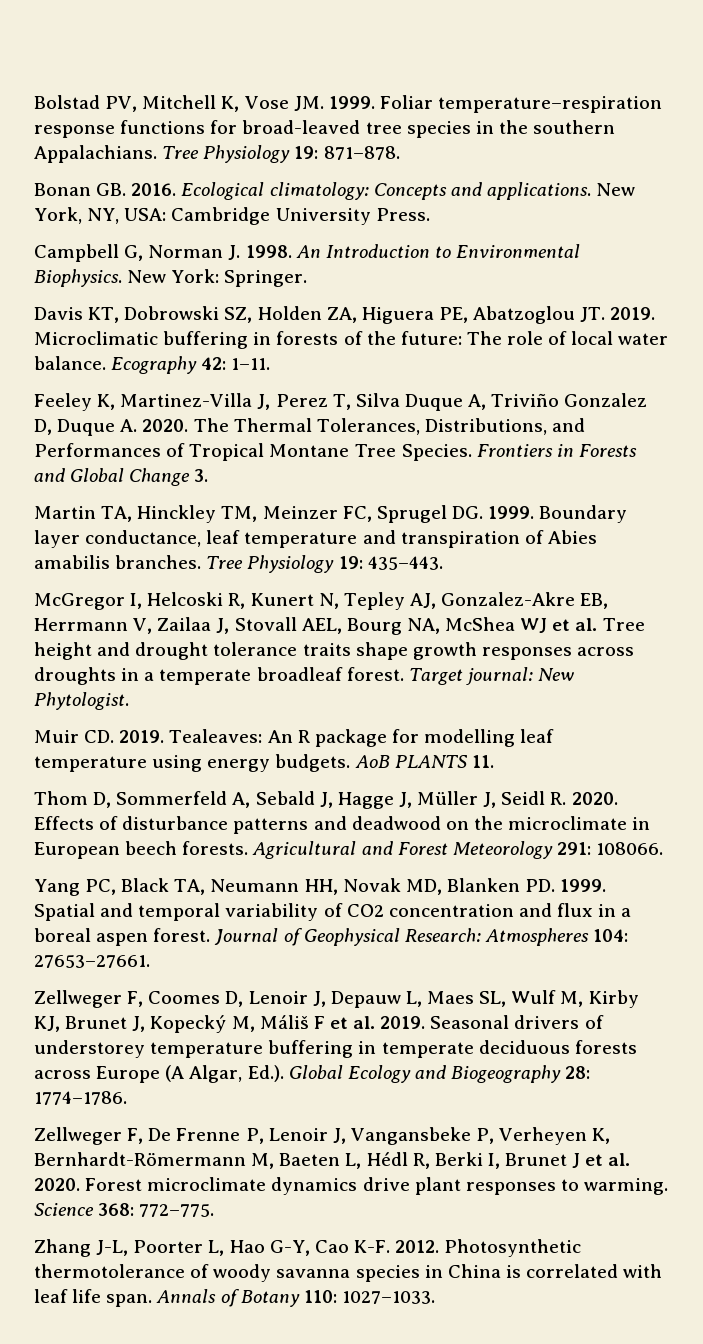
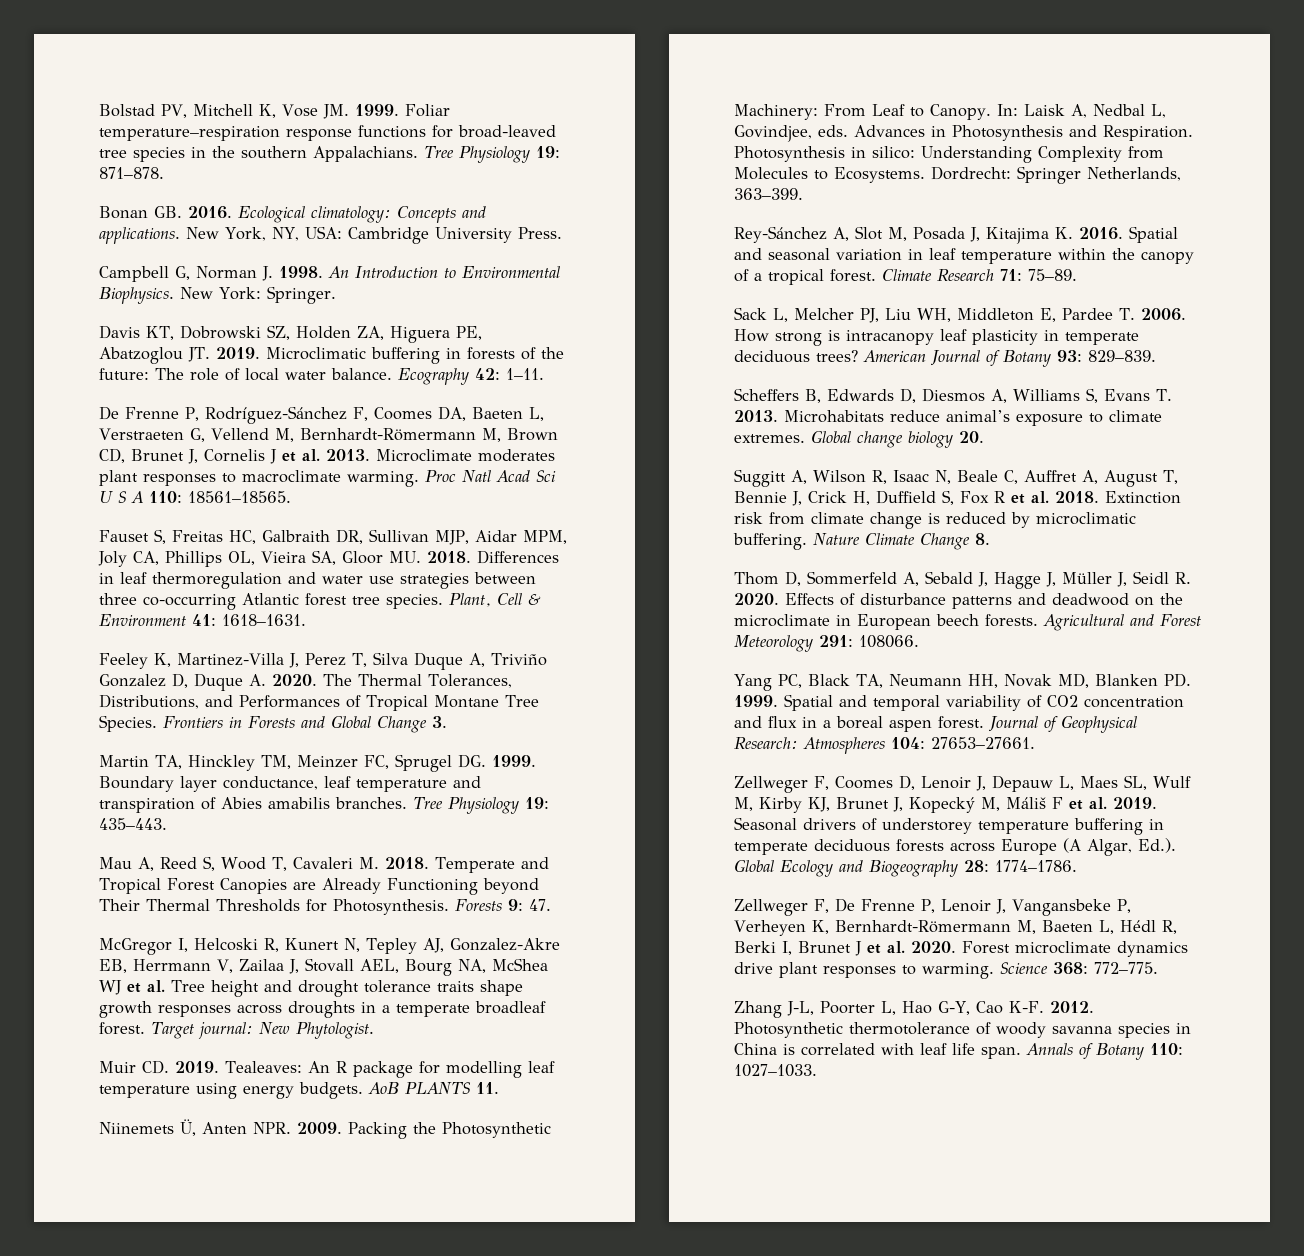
+ De Frenne P, Rodríguez-Sánchez F, Coomes DA, Baeten L, Verstraeten G, Vellend M, Bernhardt-Römermann M, Brown CD, Brunet J, Cornelis J et al. 2013. Microclimate moderates plant responses to macroclimate warming. Proc Natl Acad Sci U S A 110: 18561–18565.
+ Fauset S, Freitas HC, Galbraith DR, Sullivan MJP, Aidar MPM, Joly CA, Phillips OL, Vieira SA, Gloor MU. 2018. Differences in leaf thermoregulation and water use strategies between three co-occurring Atlantic forest tree species. Plant, Cell & Environment 41: 1618–1631.
+ Mau A, Reed S, Wood T, Cavaleri M. 2018. Temperate and Tropical Forest Canopies are Already Functioning beyond Their Thermal Thresholds for Photosynthesis. Forests 9: 47.
+ Niinemets Ü, Anten NPR. 2009. Packing the Photosynthetic Machinery: From Leaf to Canopy. In: Laisk A, Nedbal L, Govindjee, eds. Advances in Photosynthesis and Respiration. Photosynthesis in silico: Understanding Complexity from Molecules to Ecosystems. Dordrecht: Springer Netherlands, 363–399.
+ Rey-Sánchez A, Slot M, Posada J, Kitajima K. 2016. Spatial and seasonal variation in leaf temperature within the canopy of a tropical forest. Climate Research 71: 75–89.
+ Sack L, Melcher PJ, Liu WH, Middleton E, Pardee T. 2006. How strong is intracanopy leaf plasticity in temperate deciduous trees? American Journal of Botany 93: 829–839.
+ Scheffers B, Edwards D, Diesmos A, Williams S, Evans T. 2013. Microhabitats reduce animal’s exposure to climate extremes. Global change biology 20.
+ Suggitt A, Wilson R, Isaac N, Beale C, Auffret A, August T, Bennie J, Crick H, Duffield S, Fox R et al. 2018. Extinction risk from climate change is reduced by microclimatic buffering. Nature Climate Change 8.

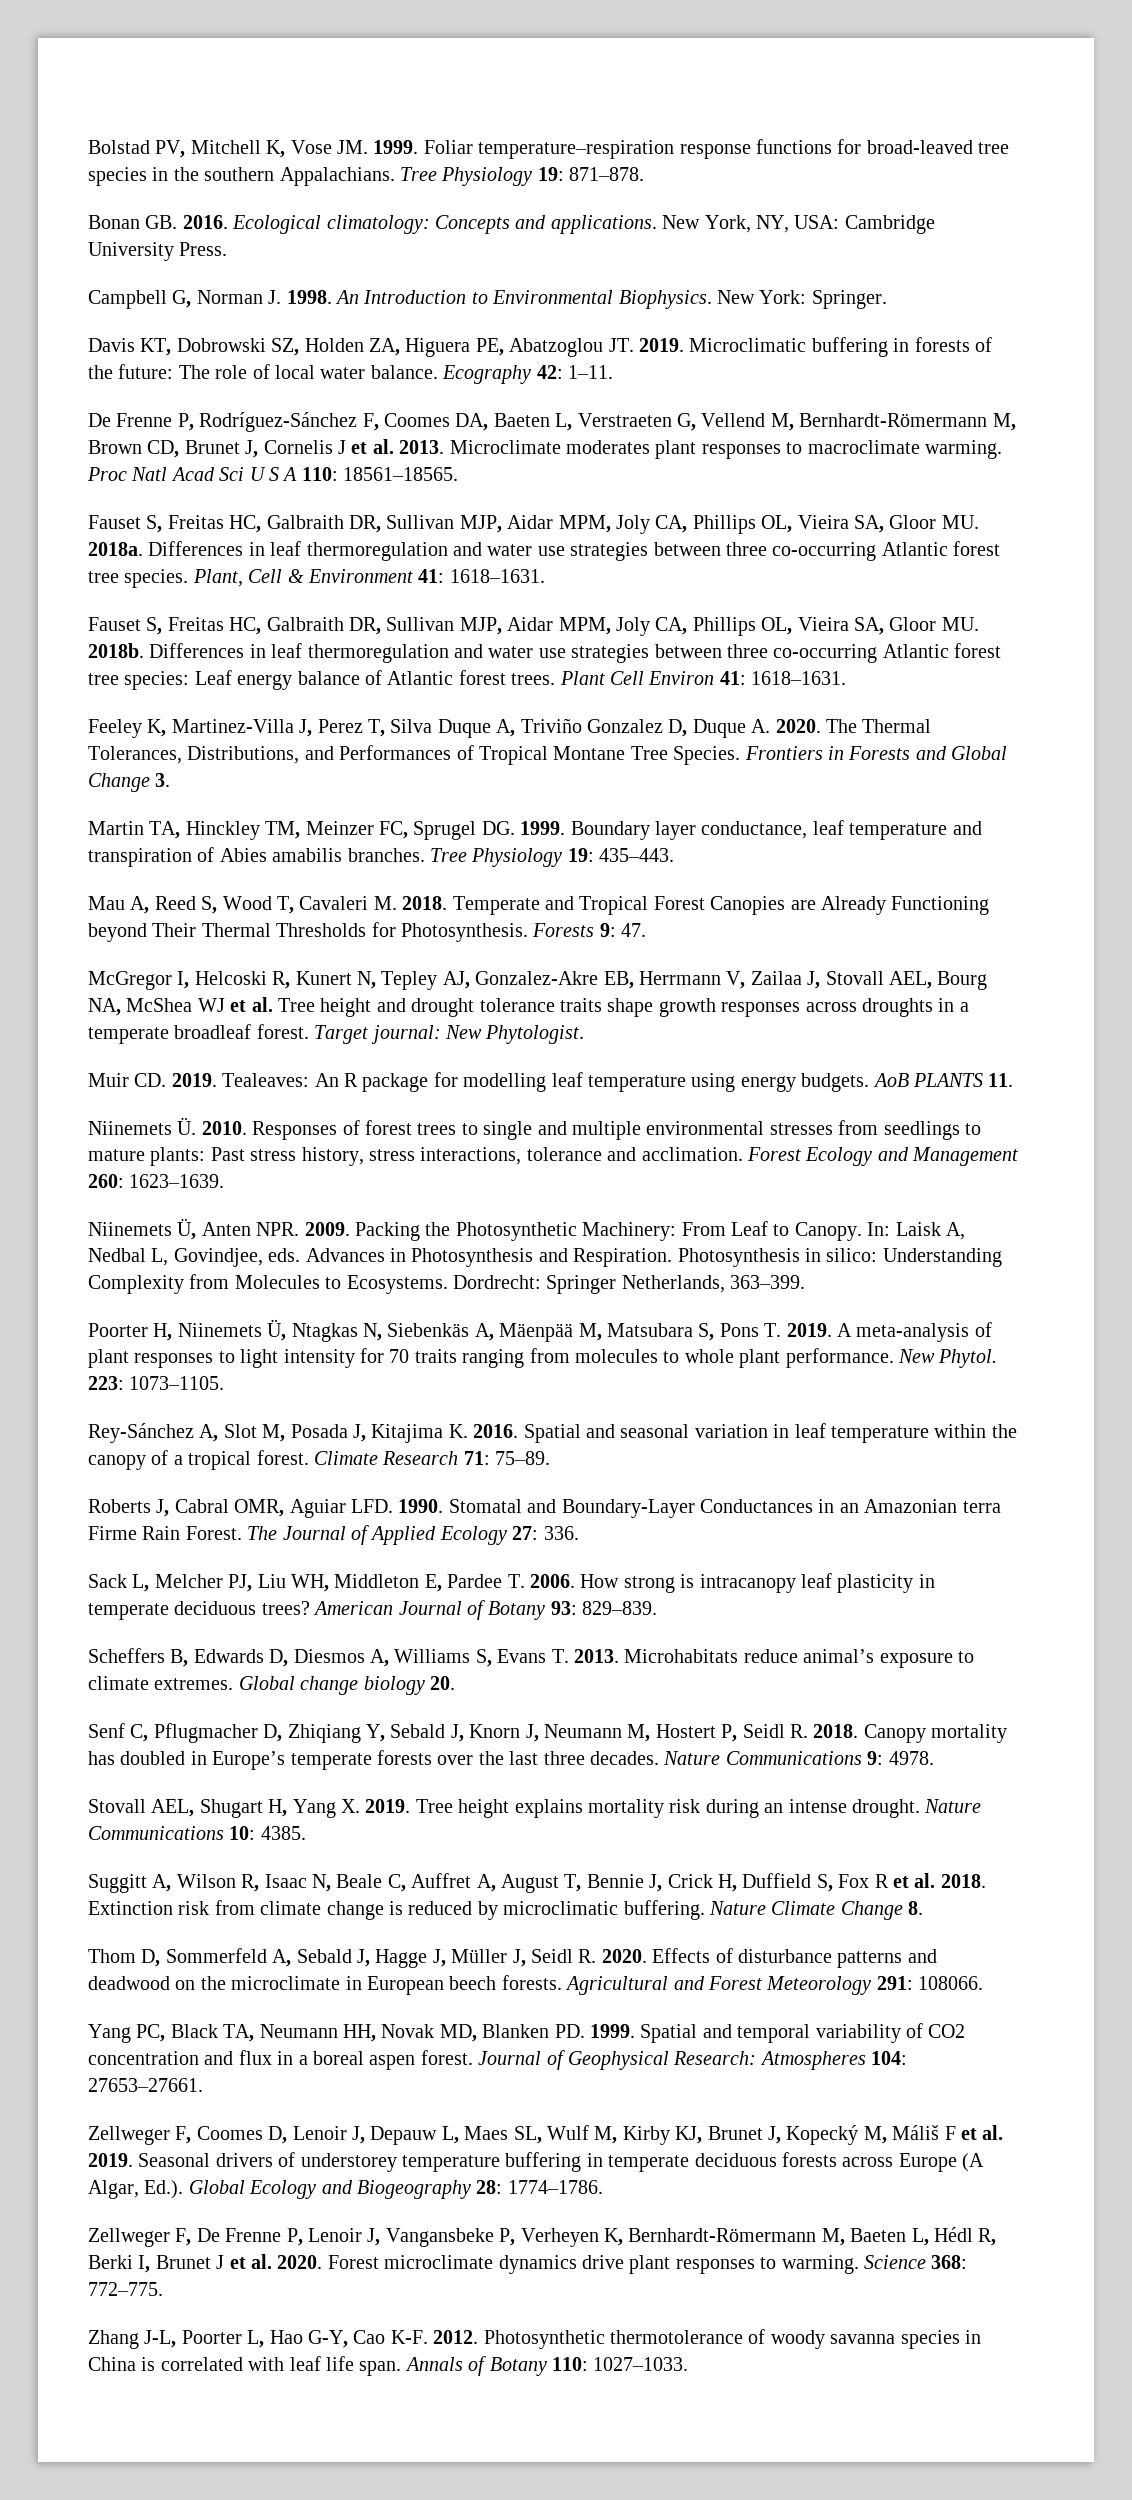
- Fauset S, Freitas HC, Galbraith DR, Sullivan MJP, Aidar MPM, Joly CA, Phillips OL, Vieira SA, Gloor MU. 2018.
+ Fauset S, Freitas HC, Galbraith DR, Sullivan MJP, Aidar MPM, Joly CA, Phillips OL, Vieira SA, Gloor MU. 2018a.
+ Fauset S, Freitas HC, Galbraith DR, Sullivan MJP, Aidar MPM, Joly CA, Phillips OL, Vieira SA, Gloor MU. 2018b. Differences in leaf thermoregulation and water use strategies between three co-occurring Atlantic forest tree species: Leaf energy balance of Atlantic forest trees. Plant Cell Environ 41: 1618–1631.
+ Niinemets Ü. 2010. Responses of forest trees to single and multiple environmental stresses from seedlings to mature plants: Past stress history, stress interactions, tolerance and acclimation. Forest Ecology and Management 260: 1623–1639.
+ Poorter H, Niinemets Ü, Ntagkas N, Siebenkäs A, Mäenpää M, Matsubara S, Pons T. 2019. A meta-analysis of plant responses to light intensity for 70 traits ranging from molecules to whole plant performance. New Phytol. 223: 1073–1105.
+ Roberts J, Cabral OMR, Aguiar LFD. 1990. Stomatal and Boundary-Layer Conductances in an Amazonian terra Firme Rain Forest. The Journal of Applied Ecology 27: 336.
+ Senf C, Pflugmacher D, Zhiqiang Y, Sebald J, Knorn J, Neumann M, Hostert P, Seidl R. 2018. Canopy mortality has doubled in Europe’s temperate forests over the last three decades. Nature Communications 9: 4978.
+ Stovall AEL, Shugart H, Yang X. 2019. Tree height explains mortality risk during an intense drought. Nature Communications 10: 4385.

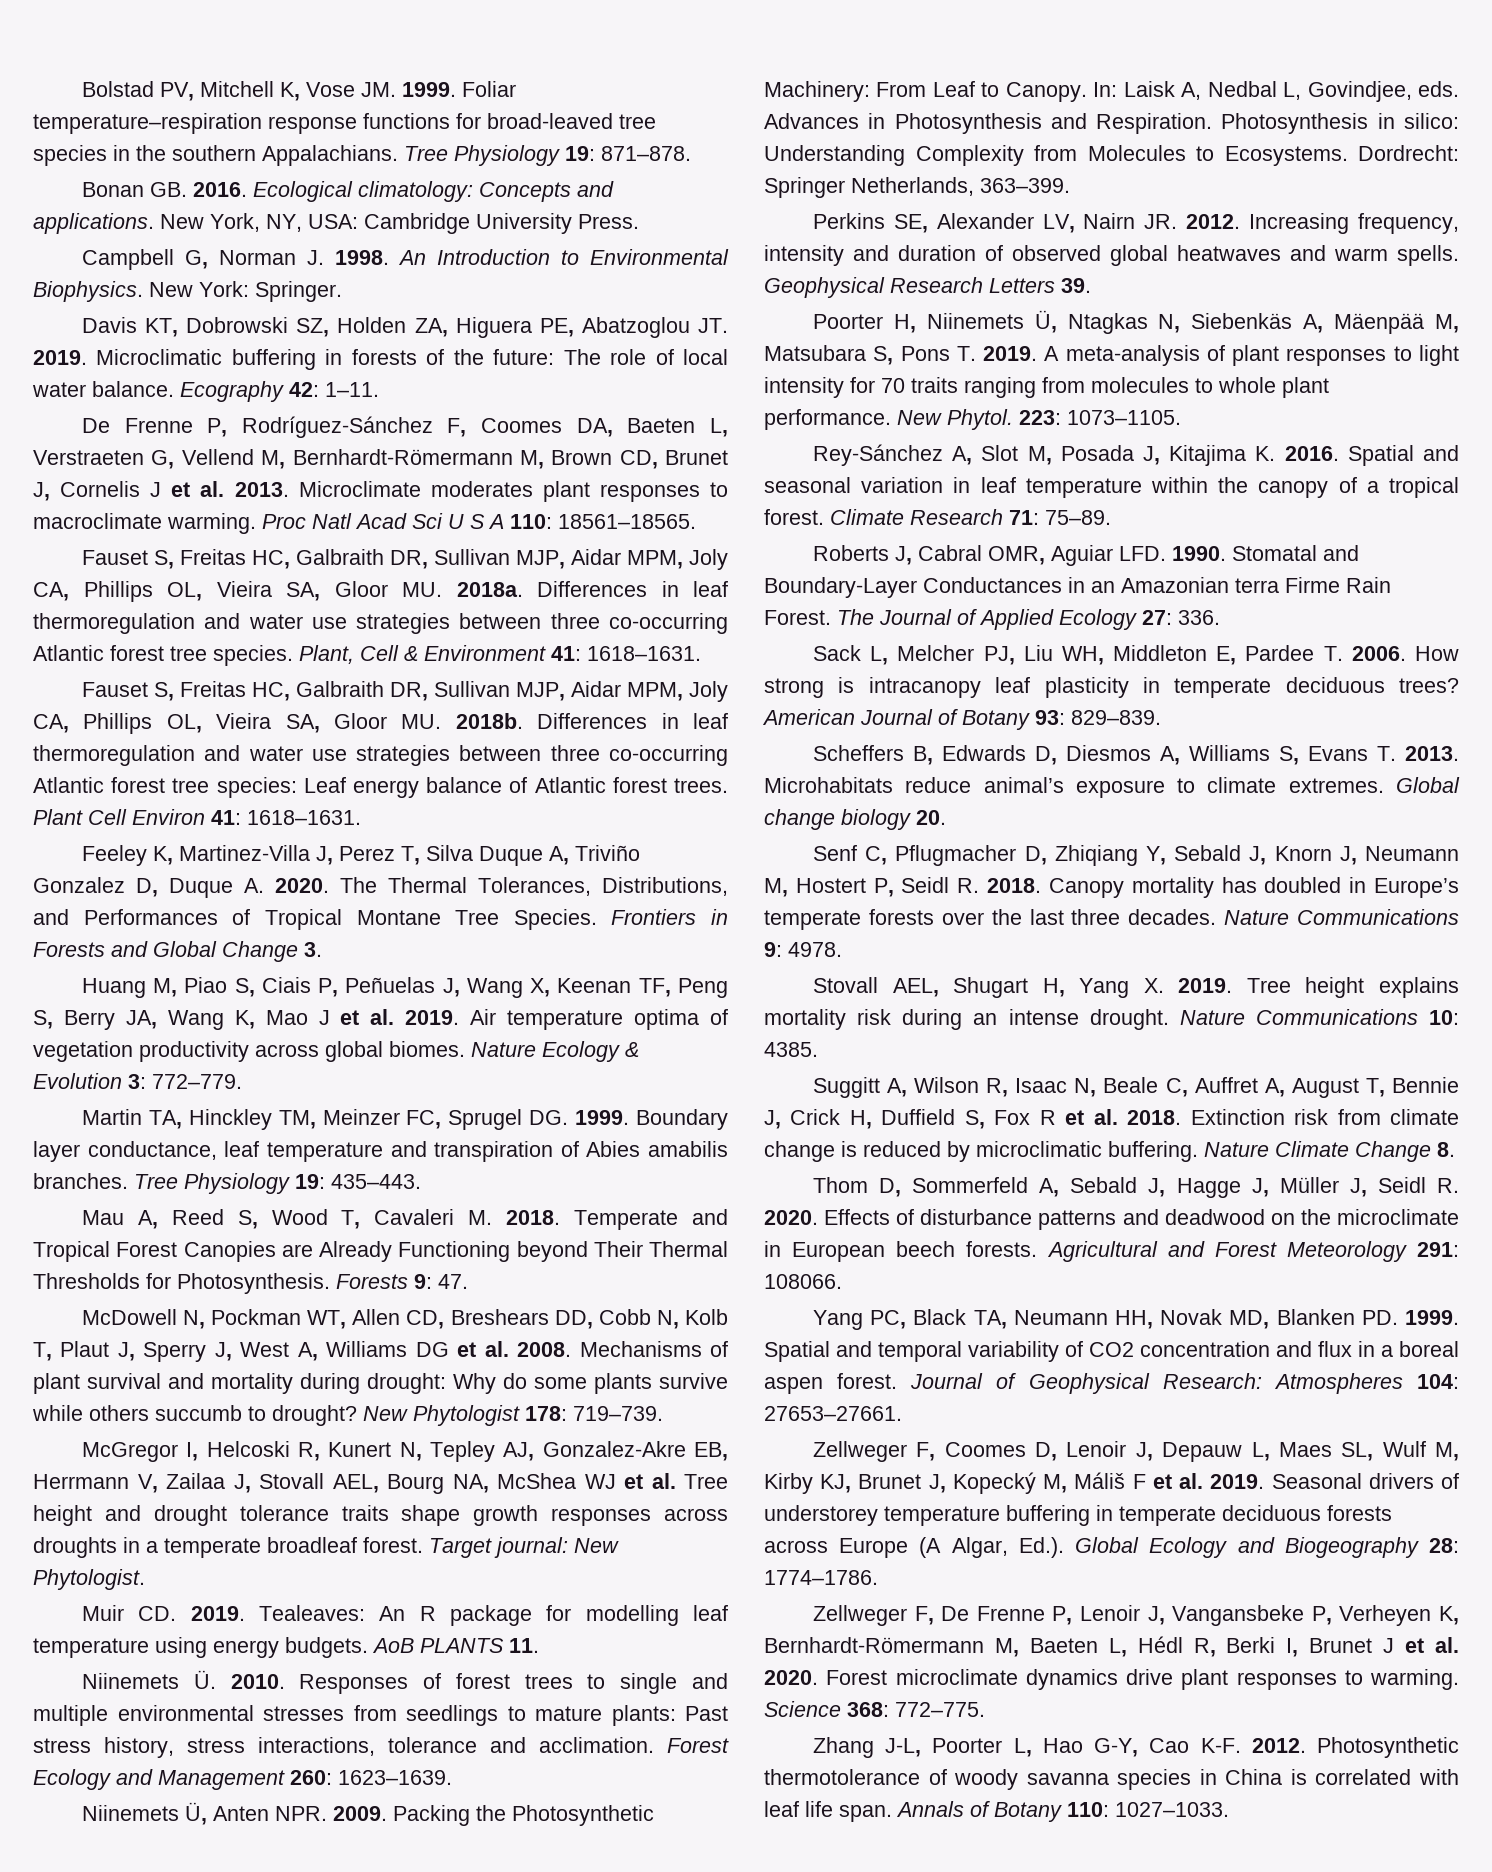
+ Huang M, Piao S, Ciais P, Peñuelas J, Wang X, Keenan TF, Peng S, Berry JA, Wang K, Mao J et al. 2019. Air temperature optima of vegetation productivity across global biomes. Nature Ecology & Evolution 3: 772–779.
+ McDowell N, Pockman WT, Allen CD, Breshears DD, Cobb N, Kolb T, Plaut J, Sperry J, West A, Williams DG et al. 2008. Mechanisms of plant survival and mortality during drought: Why do some plants survive while others succumb to drought? New Phytologist 178: 719–739.
+ Perkins SE, Alexander LV, Nairn JR. 2012. Increasing frequency, intensity and duration of observed global heatwaves and warm spells. Geophysical Research Letters 39.

